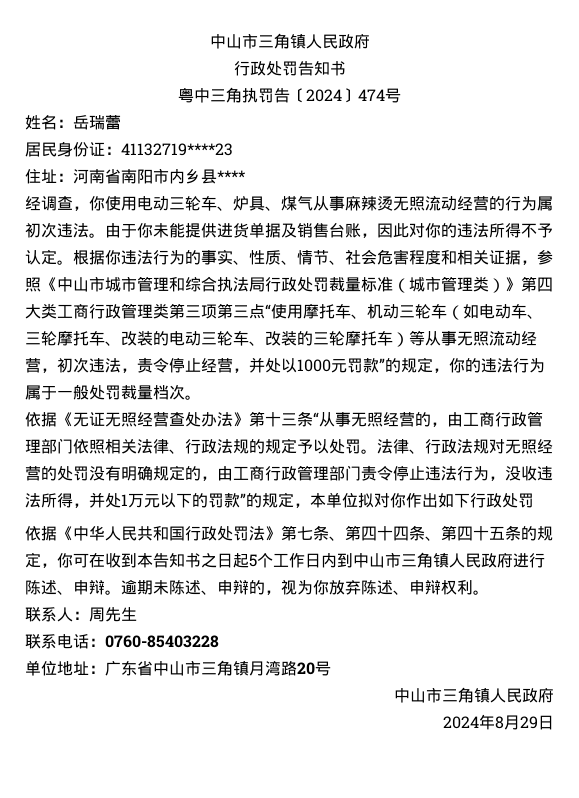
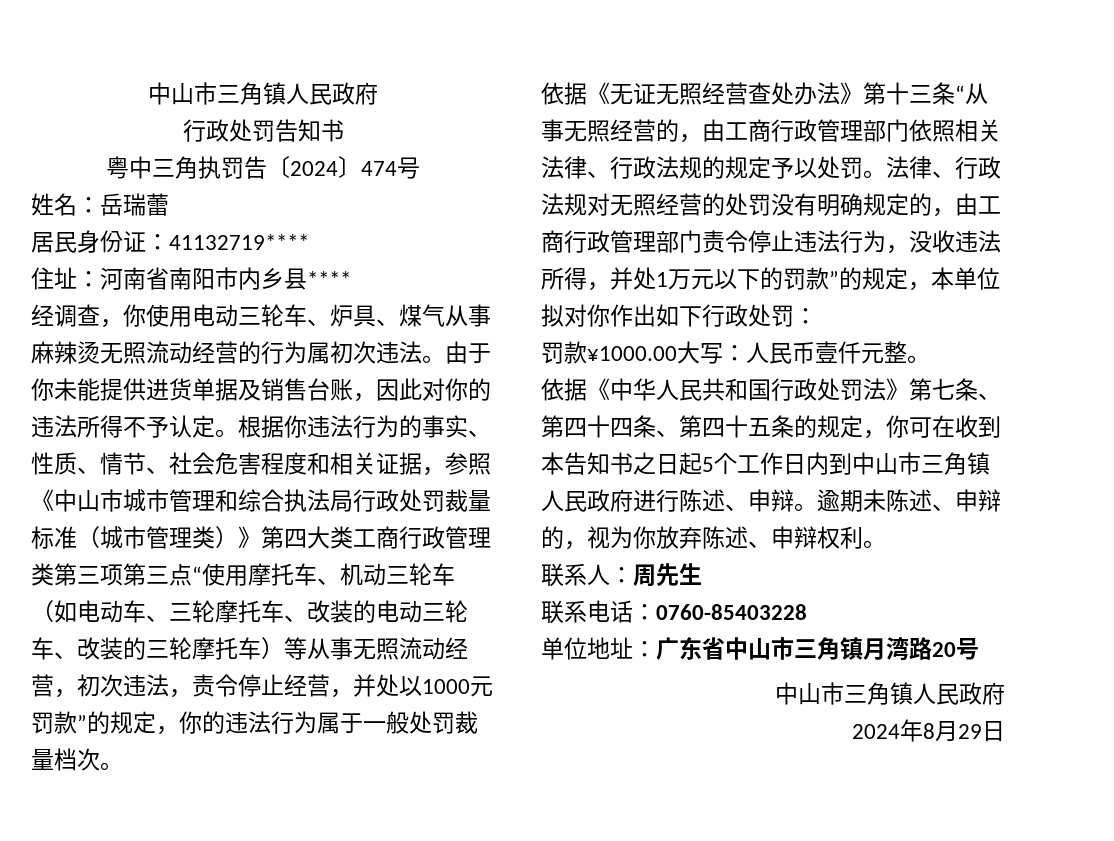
- 居民身份证：41132719****23
+ 居民身份证：41132719****
- 法律、行政法规对无照经营的处罚没有明确规定的，由工商行政管理部门责令停止违法行为，没收违法所得，并处1万元以下的罚款”的规定，本单位拟对你作出如下行政处罚
+ 法律、行政法规对无照经营的处罚没有明确规定的，由工商行政管理部门责令停止违法行为，没收违法所得，并处1万元以下的罚款”的规定，本单位拟对你作出如下行政处罚：
+ 罚款¥1000.00大写：人民币壹仟元整。

